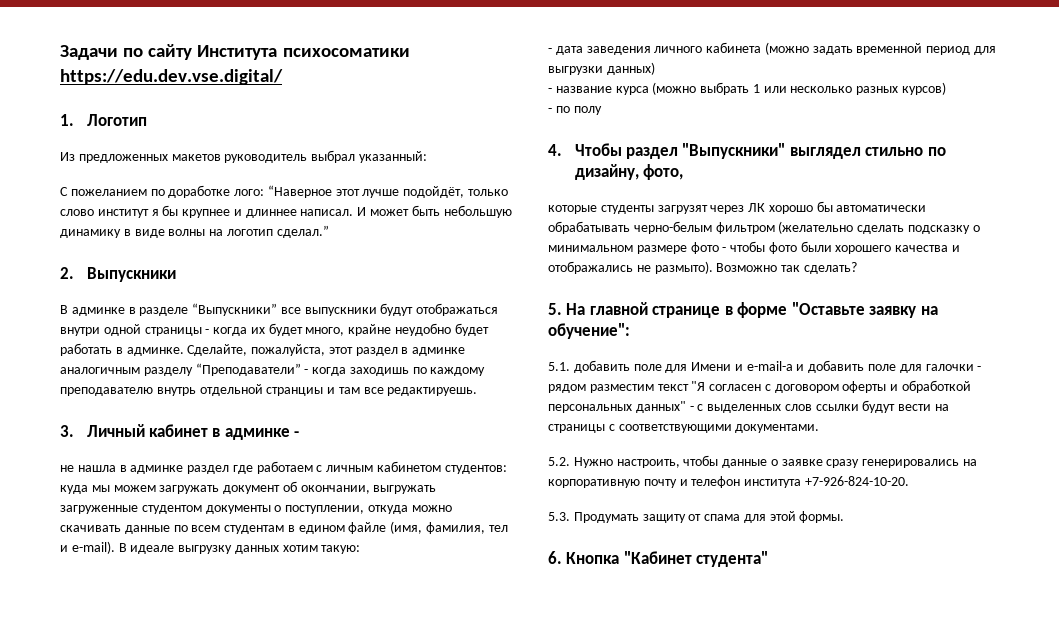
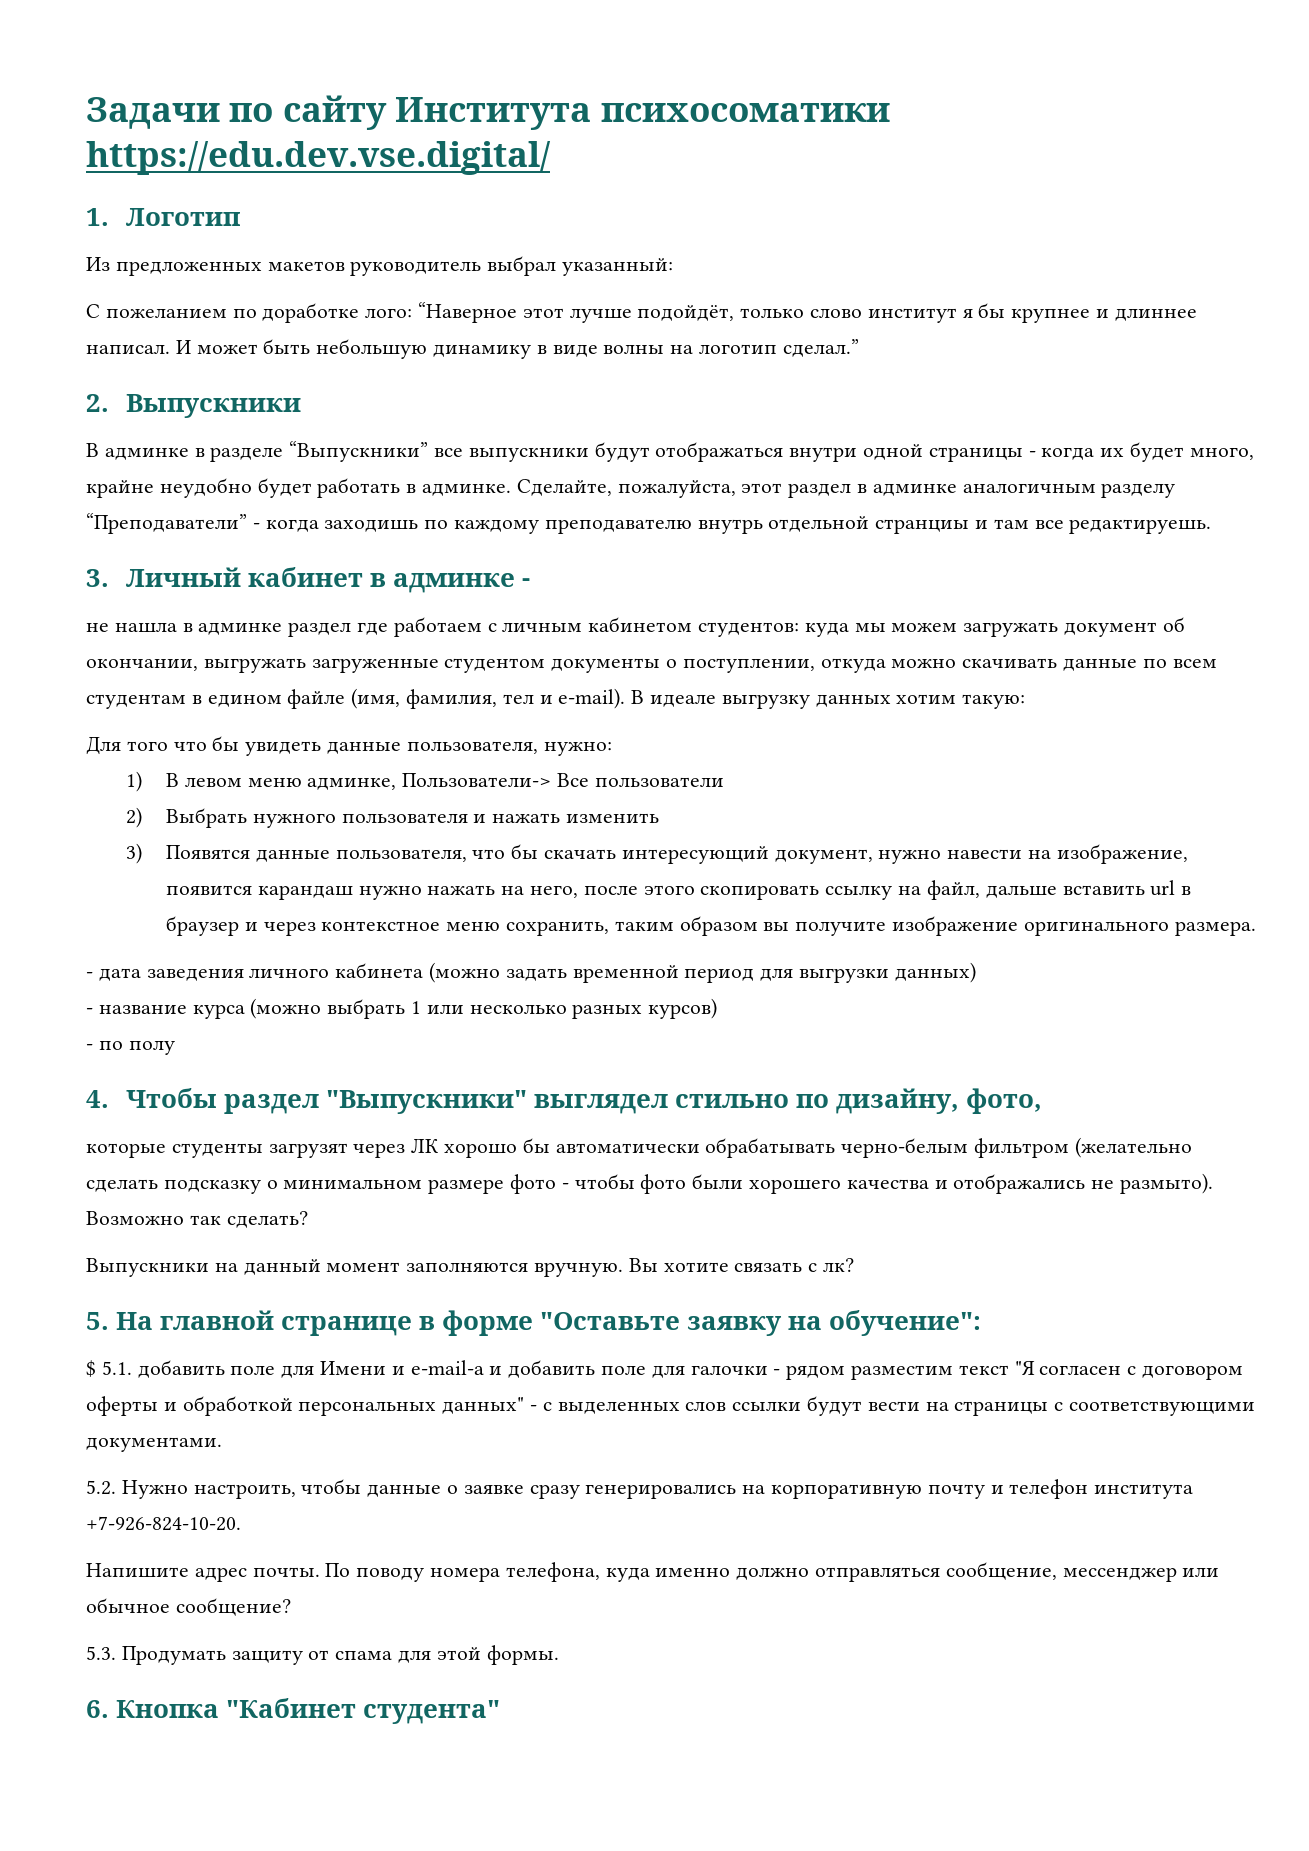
+ Для того что бы увидеть данные пользователя, нужно:
+ 1) В левом меню админке, Пользователи-> Все пользователи
+ 2) Выбрать нужного пользователя и нажать изменить
+ 3) Появятся данные пользователя, что бы скачать интересующий документ, нужно навести на изображение, появится карандаш нужно нажать на него, после этого скопировать ссылку на файл, дальше вставить url в браузер и через контекстное меню сохранить, таким образом вы получите изображение оригинального размера.
+ Выпускники на данный момент заполняются вручную. Вы хотите связать с лк?
- 5.1. добавить поле для Имени и e-mail-а и добавить поле для галочки - рядом разместим текст "Я согласен с договором оферты и обработкой персональных данных" - с выделенных слов ссылки будут вести на страницы с соответствующими документами.
+ $ 5.1. добавить поле для Имени и e-mail-а и добавить поле для галочки - рядом разместим текст "Я согласен с договором оферты и обработкой персональных данных" - с выделенных слов ссылки будут вести на страницы с соответствующими документами.
+ Напишите адрес почты. По поводу номера телефона, куда именно должно отправляться сообщение, мессенджер или обычное сообщение?

